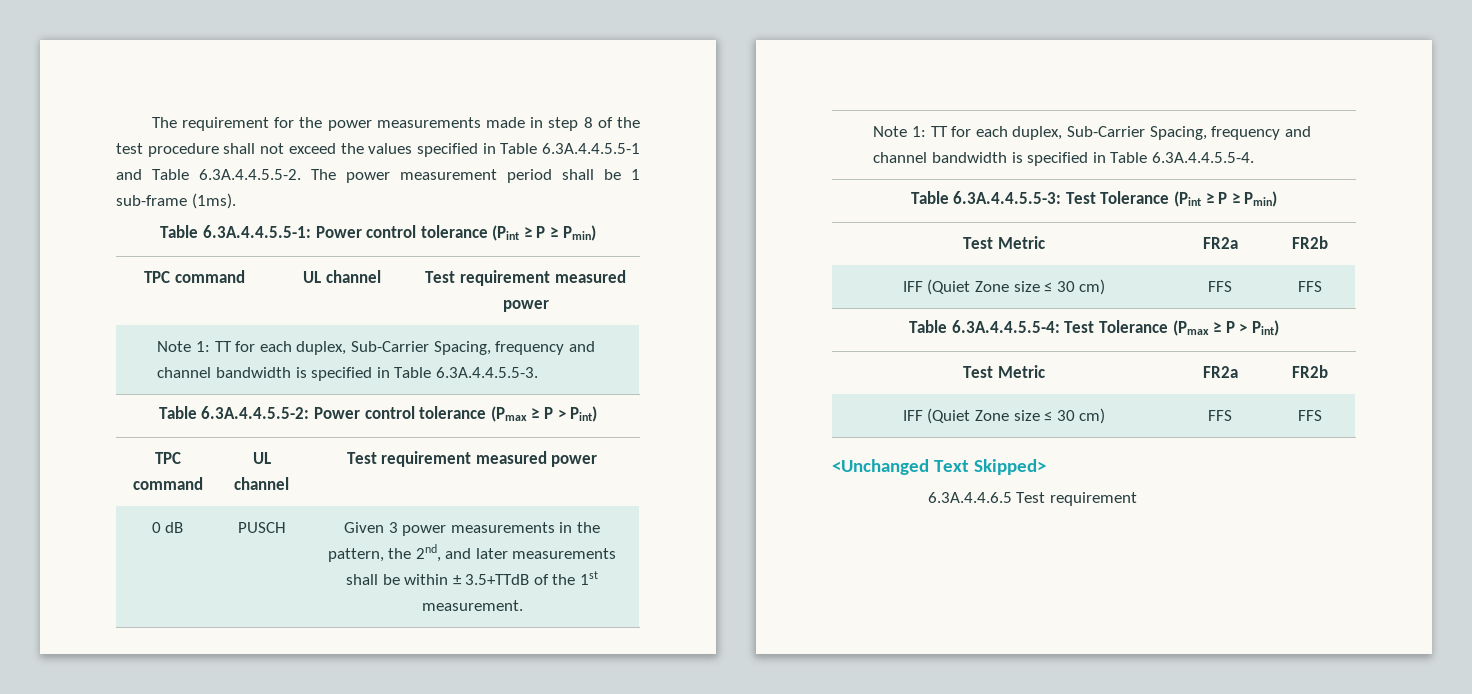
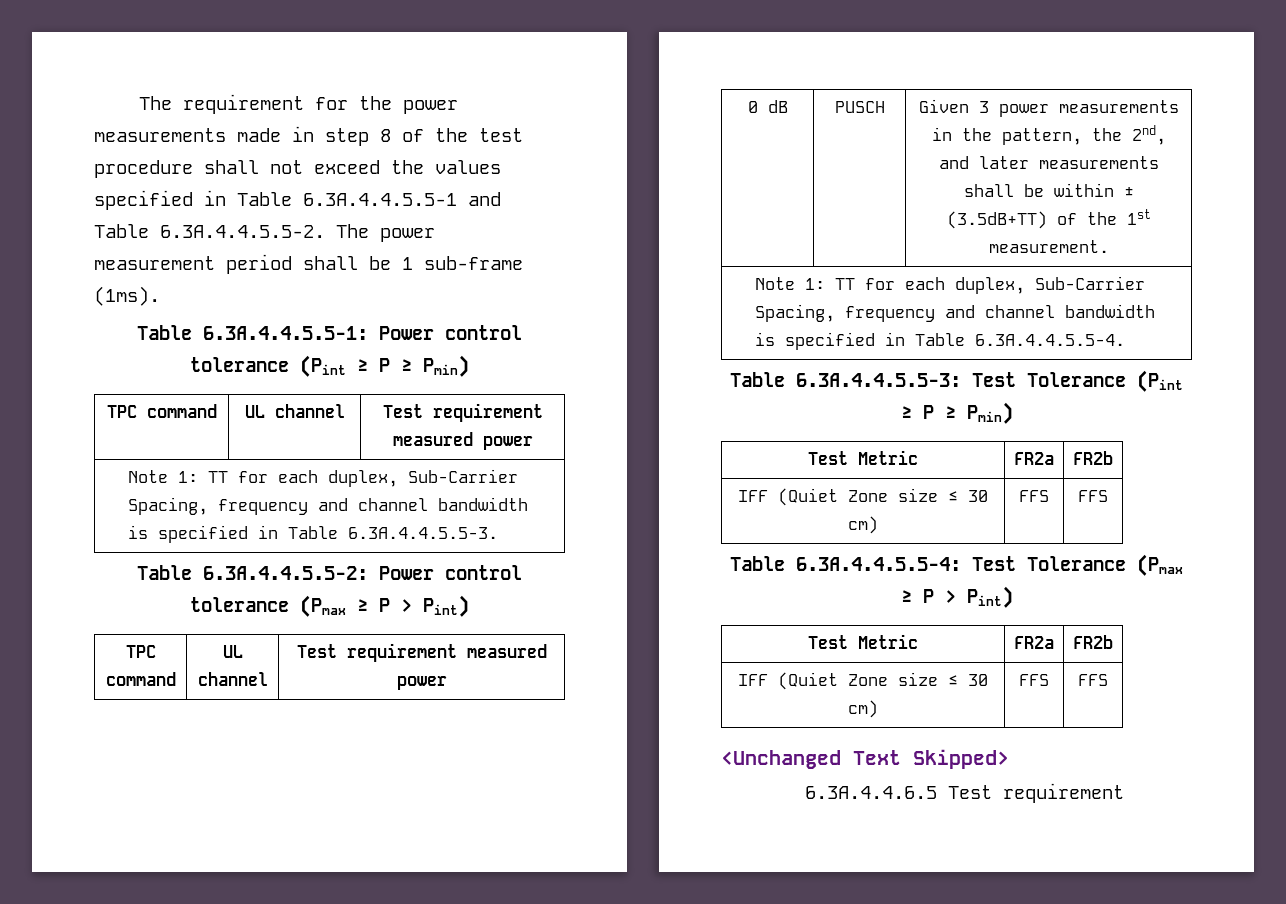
- 0 dB | PUSCH | Given 3 power measurements in the pattern, the 2nd, and later measurements shall be within ± 3.5+TTdB of the 1st measurement.
+ 0 dB | PUSCH | Given 3 power measurements in the pattern, the 2nd, and later measurements shall be within ± (3.5dB+TT) of the 1st measurement.

